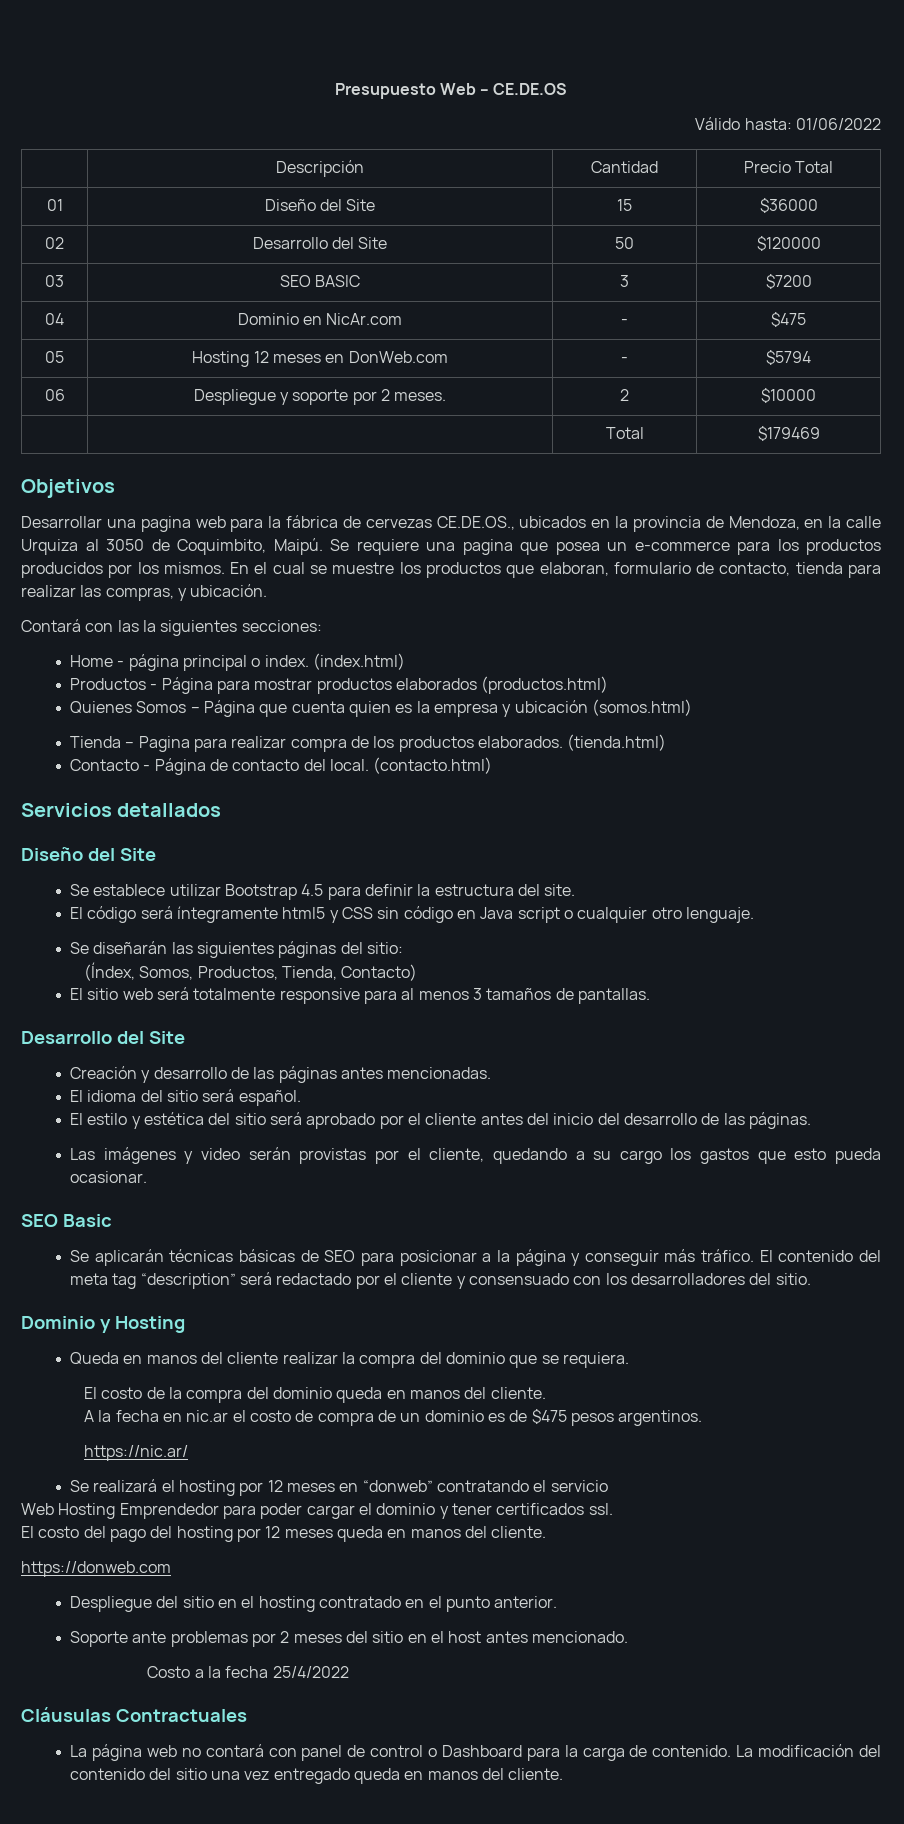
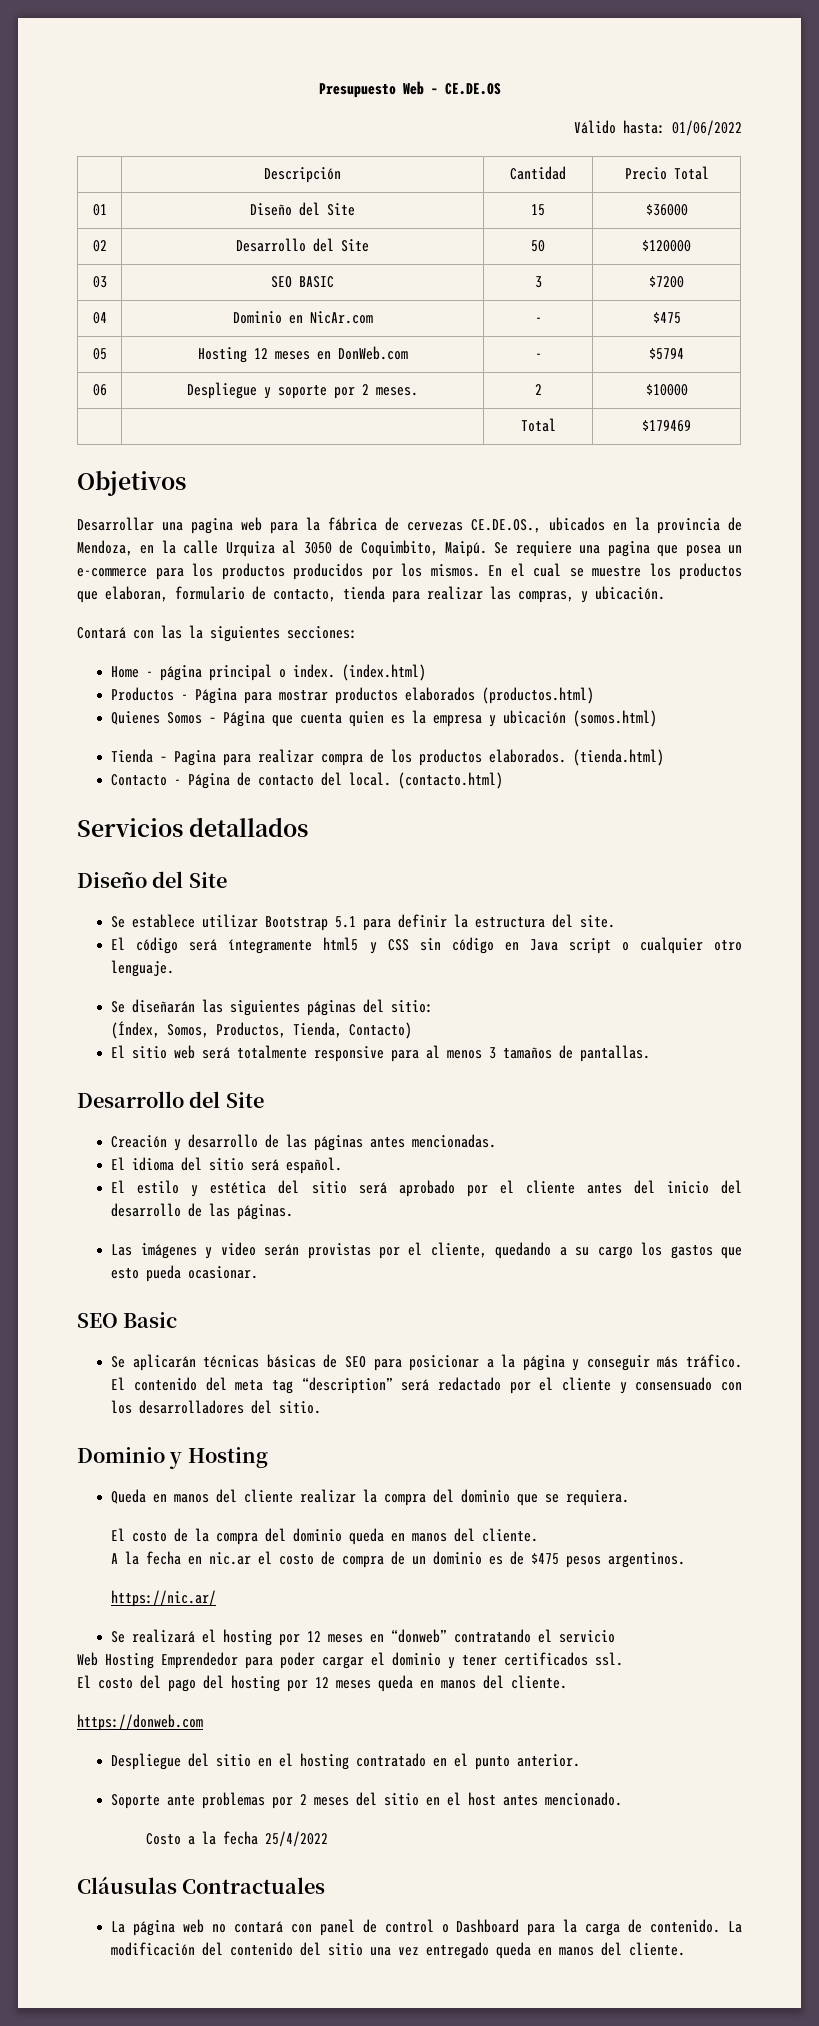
- Se establece utilizar Bootstrap 4.5 para definir la estructura del site.
+ Se establece utilizar Bootstrap 5.1 para definir la estructura del site.

